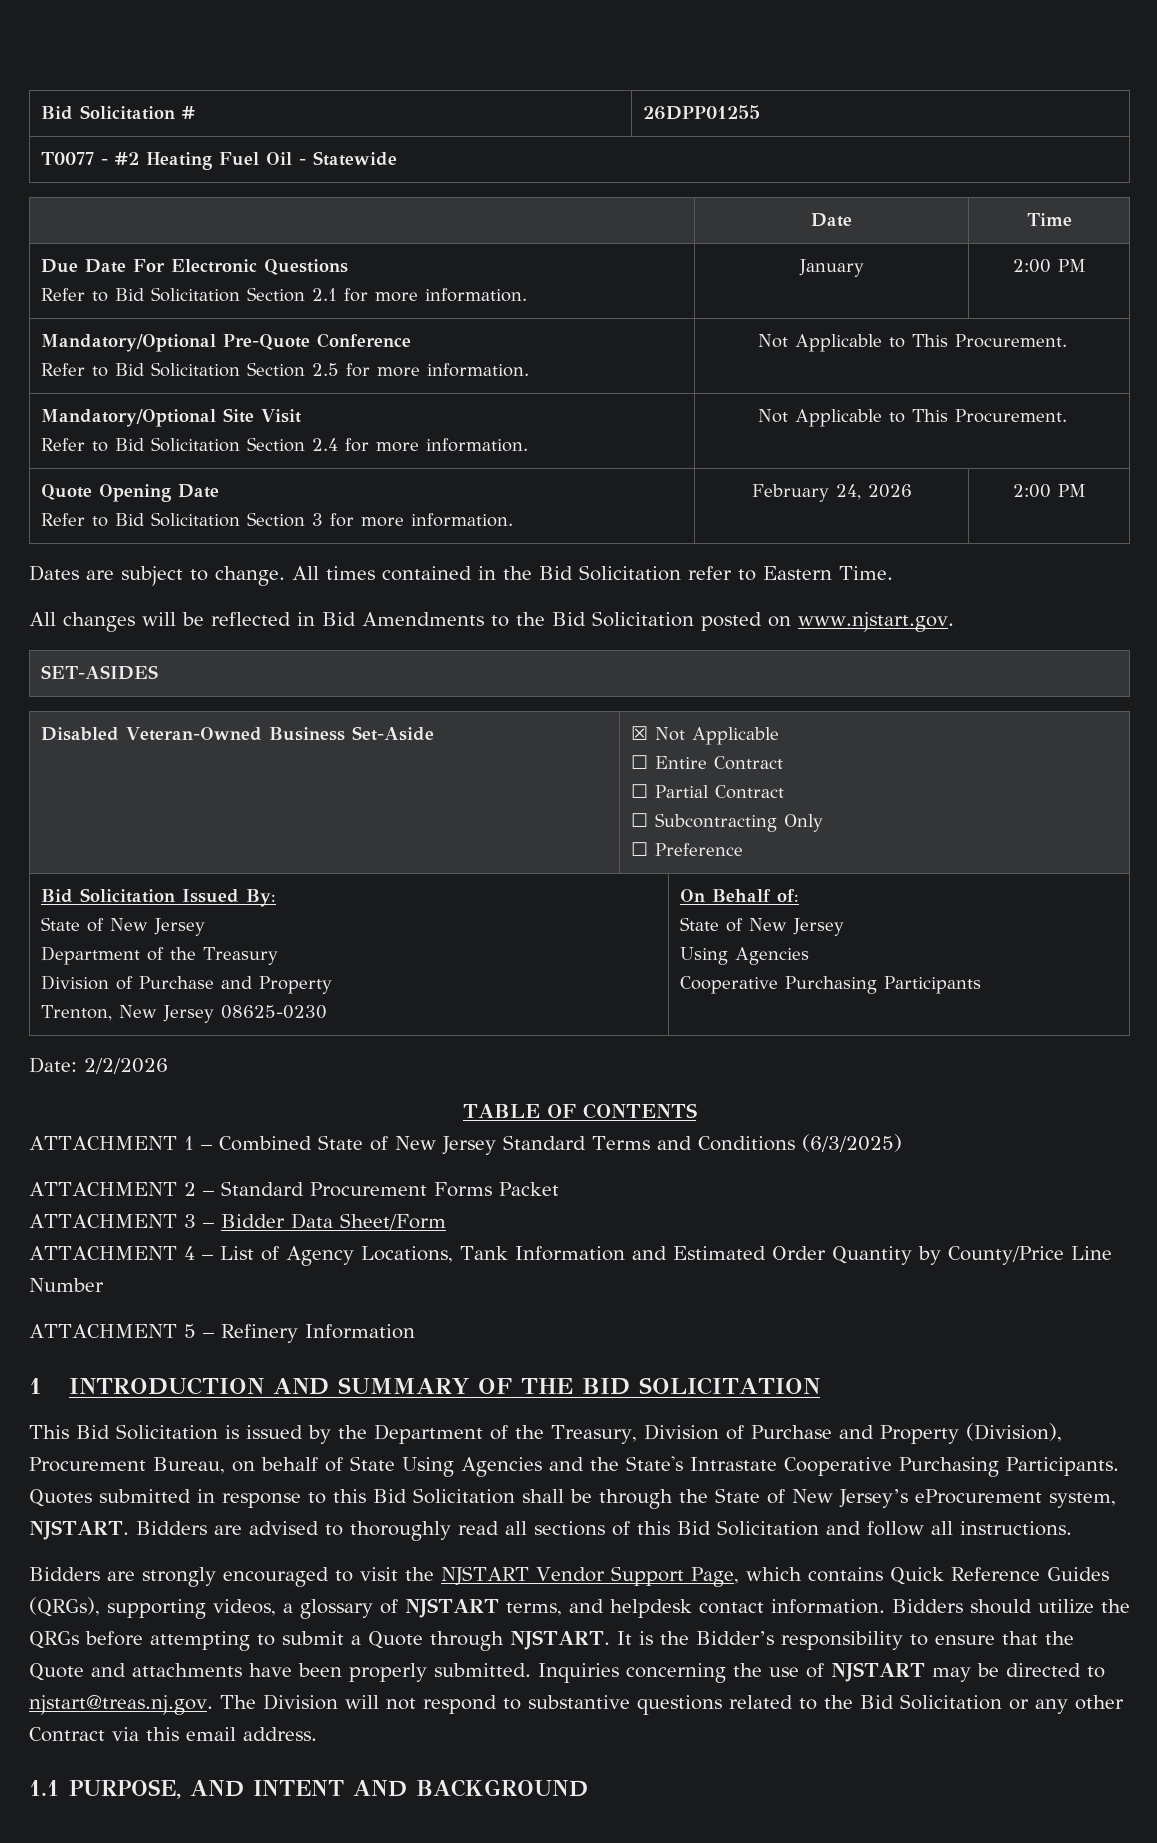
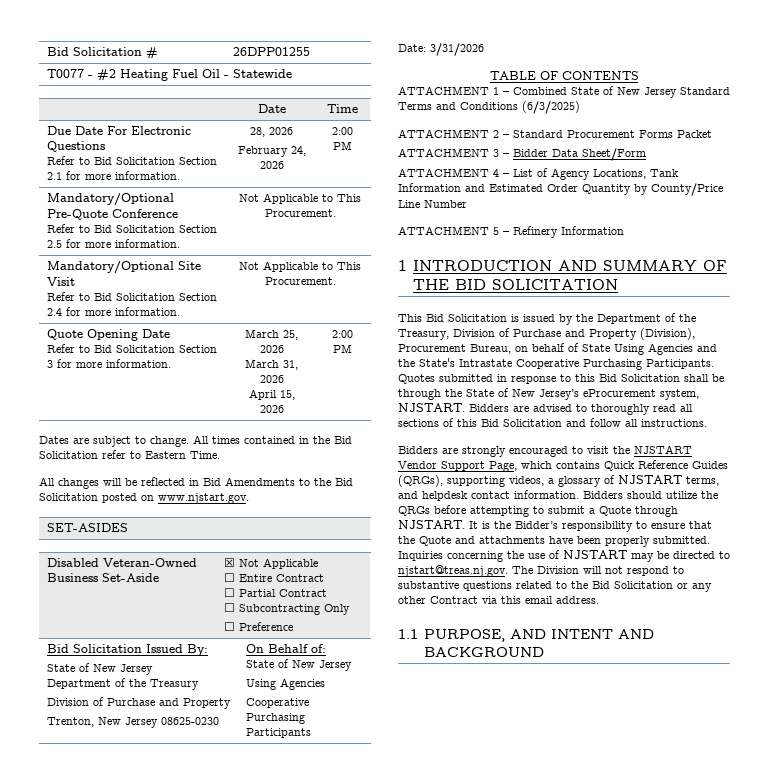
  Due Date For Electronic Questions
- Refer to Bid Solicitation Section 2.1 for more information. | January | 2:00 PM
+ Refer to Bid Solicitation Section 2.1 for more information. | 28, 2026
+ February 24, 2026 | 2:00 PM
  Quote Opening Date
- Refer to Bid Solicitation Section 3 for more information. | February 24, 2026 | 2:00 PM
+ Refer to Bid Solicitation Section 3 for more information. | March 25, 2026
+ March 31, 2026
+ April 15, 2026 | 2:00 PM
- Date: 2/2/2026
+ Date: 3/31/2026

